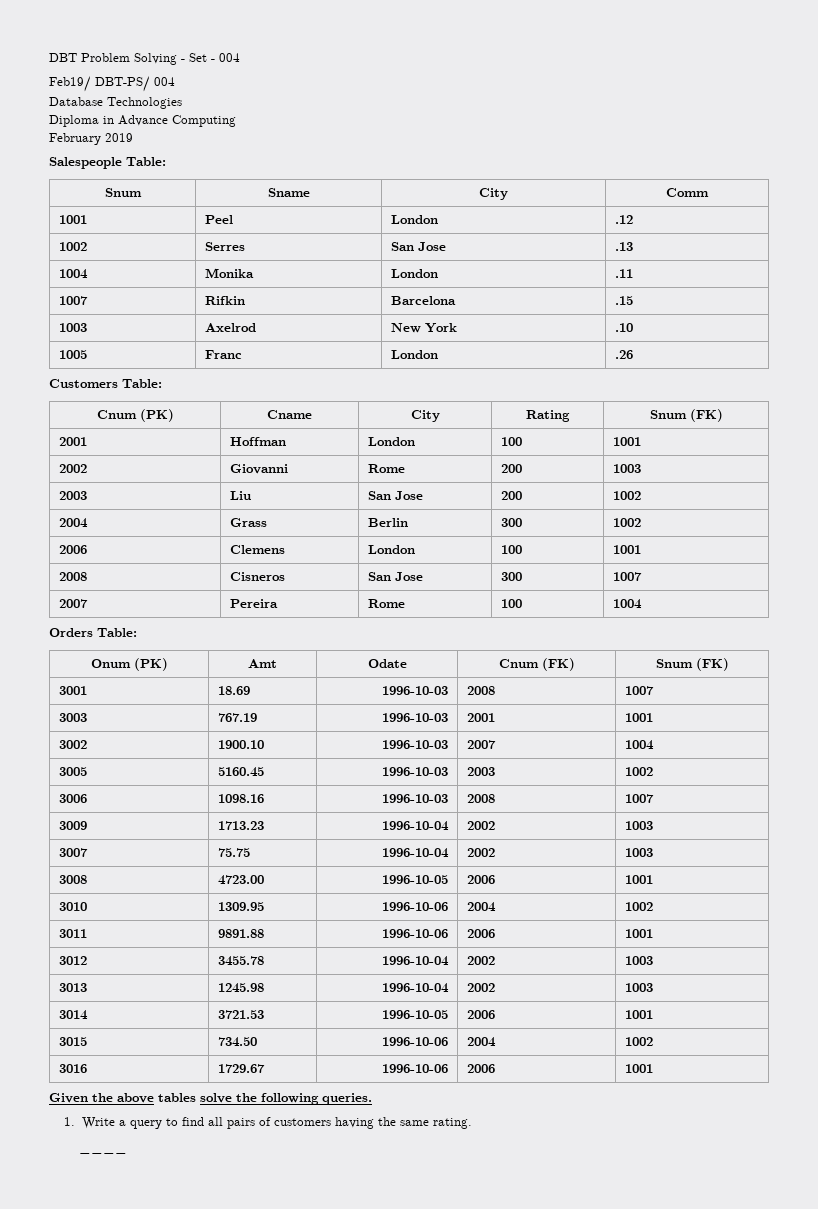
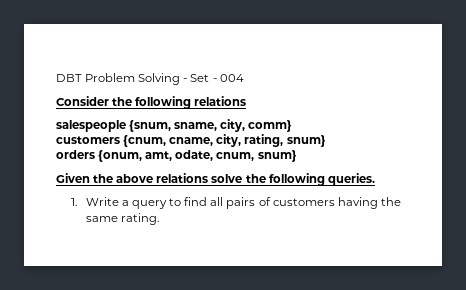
- Feb19/ DBT-PS/ 004
- Database Technologies
- Diploma in Advance Computing
- February 2019
- Salespeople Table:
- Snum | Sname | City | Comm
- 1001 | Peel | London | .12
- 1002 | Serres | San Jose | .13
- 1004 | Monika | London | .11
- 1007 | Rifkin | Barcelona | .15
- 1003 | Axelrod | New York | .10
- 1005 | Franc | London | .26
- Customers Table:
- Cnum (PK) | Cname | City | Rating | Snum (FK)
- 2001 | Hoffman | London | 100 | 1001
- 2002 | Giovanni | Rome | 200 | 1003
- 2003 | Liu | San Jose | 200 | 1002
- 2004 | Grass | Berlin | 300 | 1002
- 2006 | Clemens | London | 100 | 1001
- 2008 | Cisneros | San Jose | 300 | 1007
- 2007 | Pereira | Rome | 100 | 1004
- Orders Table:
- Onum (PK) | Amt | Odate | Cnum (FK) | Snum (FK)
- 3001 | 18.69 | 1996-10-03 | 2008 | 1007
- 3003 | 767.19 | 1996-10-03 | 2001 | 1001
- 3002 | 1900.10 | 1996-10-03 | 2007 | 1004
- 3005 | 5160.45 | 1996-10-03 | 2003 | 1002
- 3006 | 1098.16 | 1996-10-03 | 2008 | 1007
- 3009 | 1713.23 | 1996-10-04 | 2002 | 1003
- 3007 | 75.75 | 1996-10-04 | 2002 | 1003
- 3008 | 4723.00 | 1996-10-05 | 2006 | 1001
- 3010 | 1309.95 | 1996-10-06 | 2004 | 1002
- 3011 | 9891.88 | 1996-10-06 | 2006 | 1001
- 3012 | 3455.78 | 1996-10-04 | 2002 | 1003
- 3013 | 1245.98 | 1996-10-04 | 2002 | 1003
- 3014 | 3721.53 | 1996-10-05 | 2006 | 1001
- 3015 | 734.50 | 1996-10-06 | 2004 | 1002
- 3016 | 1729.67 | 1996-10-06 | 2006 | 1001
+ Consider the following relations
+ salespeople {snum, sname, city, comm}
+ customers {cnum, cname, city, rating, snum}
+ orders {onum, amt, odate, cnum, snum}
- Given the above tables solve the following queries.
+ Given the above relations solve the following queries.
- ____

